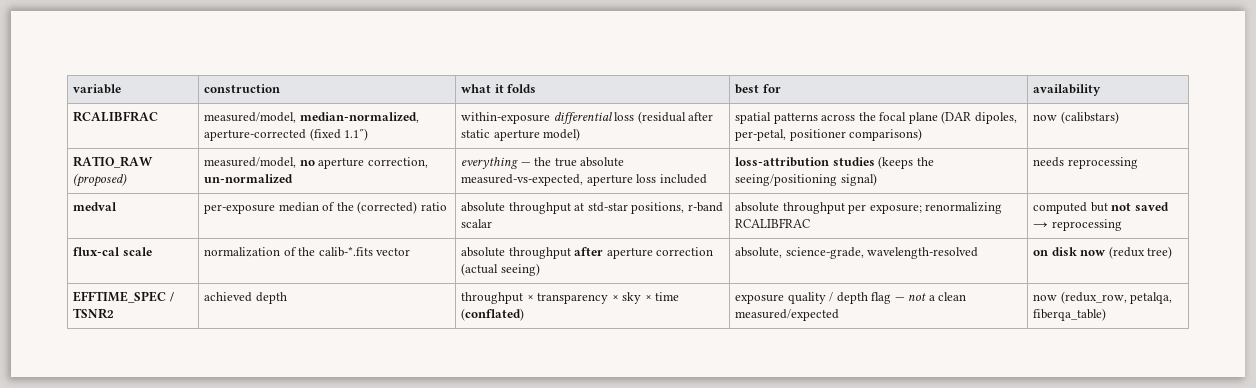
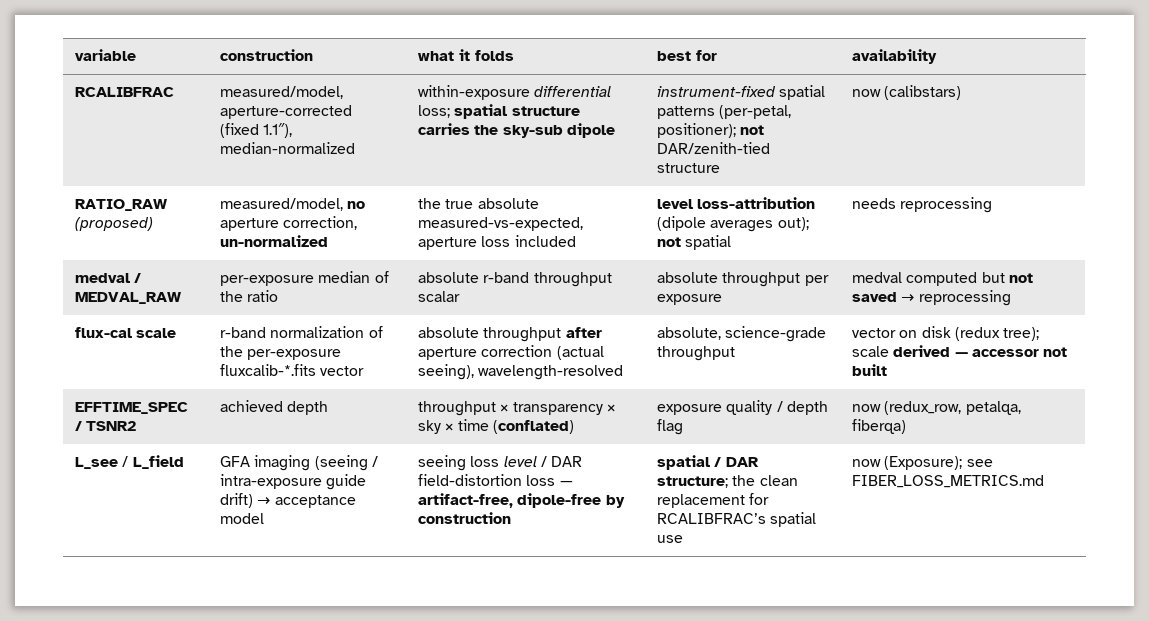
- RCALIBFRAC | measured/model, median-normalized, aperture-corrected (fixed 1.1″) | within-exposure differential loss (residual after static aperture model) | spatial patterns across the focal plane (DAR dipoles, per-petal, positioner comparisons) | now (calibstars)
+ RCALIBFRAC | measured/model, aperture-corrected (fixed 1.1″), median-normalized | within-exposure differential loss; spatial structure carries the sky-sub dipole | instrument-fixed spatial patterns (per-petal, positioner); not DAR/zenith-tied structure | now (calibstars)
- RATIO_RAW (proposed) | measured/model, no aperture correction, un-normalized | everything — the true absolute measured-vs-expected, aperture loss included | loss-attribution studies (keeps the seeing/positioning signal) | needs reprocessing
+ RATIO_RAW (proposed) | measured/model, no aperture correction, un-normalized | the true absolute measured-vs-expected, aperture loss included | level loss-attribution (dipole averages out); not spatial | needs reprocessing
- medval | per-exposure median of the (corrected) ratio | absolute throughput at std-star positions, r-band scalar | absolute throughput per exposure; renormalizing RCALIBFRAC | computed but not saved → reprocessing
+ medval / MEDVAL_RAW | per-exposure median of the ratio | absolute r-band throughput scalar | absolute throughput per exposure | medval computed but not saved → reprocessing
- flux-cal scale | normalization of the calib-*.fits vector | absolute throughput after aperture correction (actual seeing) | absolute, science-grade, wavelength-resolved | on disk now (redux tree)
+ flux-cal scale | r-band normalization of the per-exposure fluxcalib-*.fits vector | absolute throughput after aperture correction (actual seeing), wavelength-resolved | absolute, science-grade throughput | vector on disk (redux tree); scale derived — accessor not built
- EFFTIME_SPEC / TSNR2 | achieved depth | throughput × transparency × sky × time (conflated) | exposure quality / depth flag — not a clean measured/expected | now (redux_row, petalqa, fiberqa_table)
+ EFFTIME_SPEC / TSNR2 | achieved depth | throughput × transparency × sky × time (conflated) | exposure quality / depth flag | now (redux_row, petalqa, fiberqa)
+ L_see / L_field | GFA imaging (seeing / intra-exposure guide drift) → acceptance model | seeing loss level / DAR field-distortion loss — artifact-free, dipole-free by construction | spatial / DAR structure; the clean replacement for RCALIBFRAC’s spatial use | now (Exposure); see FIBER_LOSS_METRICS.md

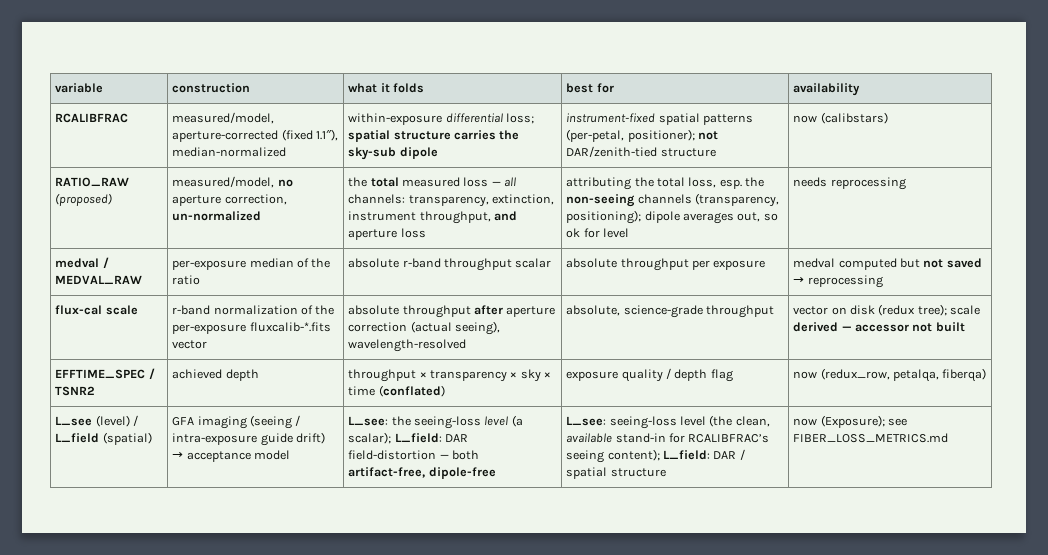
- RATIO_RAW (proposed) | measured/model, no aperture correction, un-normalized | the true absolute measured-vs-expected, aperture loss included | level loss-attribution (dipole averages out); not spatial | needs reprocessing
+ RATIO_RAW (proposed) | measured/model, no aperture correction, un-normalized | the total measured loss — all channels: transparency, extinction, instrument throughput, and aperture loss | attributing the total loss, esp. the non-seeing channels (transparency, positioning); dipole averages out, so ok for level | needs reprocessing
- L_see / L_field
+ L_see (level) / L_field (spatial)
- seeing loss level / DAR field-distortion loss — artifact-free, dipole-free by construction | spatial / DAR structure; the clean replacement for RCALIBFRAC’s spatial use
+ L_see: the seeing-loss level (a scalar); L_field: DAR field-distortion — both artifact-free, dipole-free | L_see: seeing-loss level (the clean, available stand-in for RCALIBFRAC’s seeing content); L_field: DAR / spatial structure

